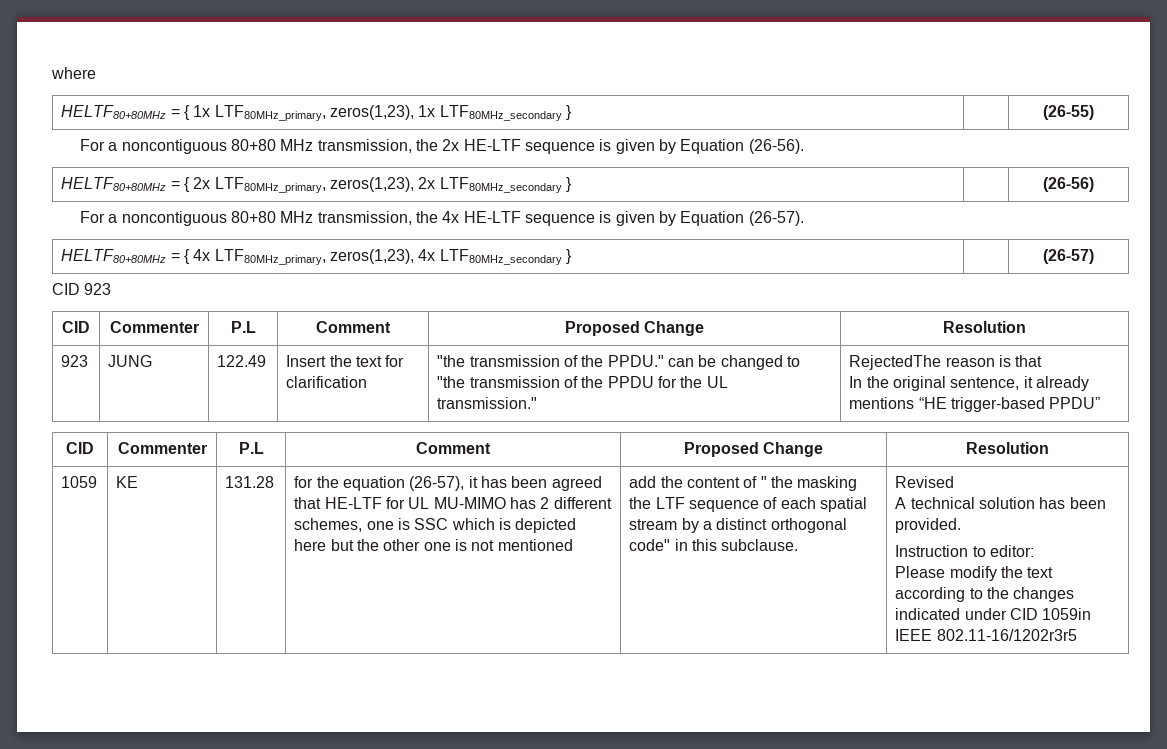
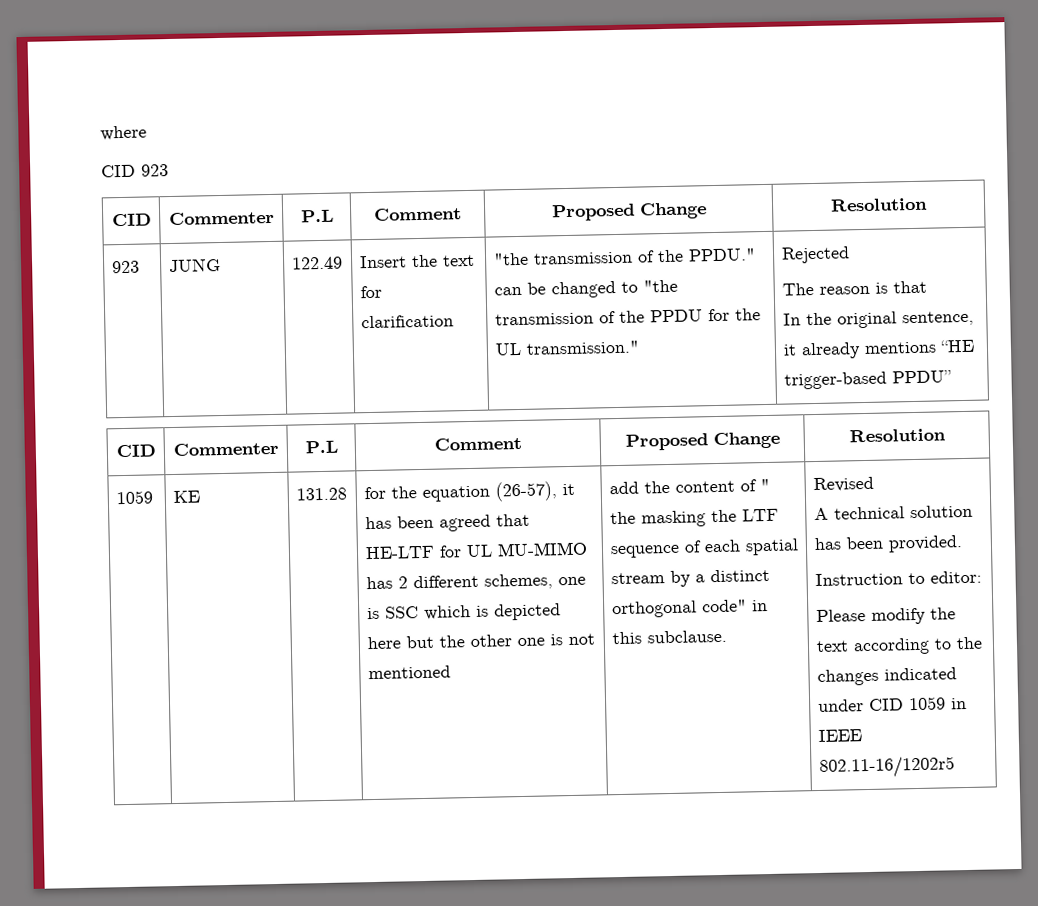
- HELTF80+80MHz = { 1x LTF80MHz_primary, zeros(1,23), 1x LTF80MHz_secondary } | | (26-55)
- For a noncontiguous 80+80 MHz transmission, the 2x HE-LTF sequence is given by Equation (26-56).
- HELTF80+80MHz = { 2x LTF80MHz_primary, zeros(1,23), 2x LTF80MHz_secondary } | | (26-56)
- For a noncontiguous 80+80 MHz transmission, the 4x HE-LTF sequence is given by Equation (26-57).
- HELTF80+80MHz = { 4x LTF80MHz_primary, zeros(1,23), 4x LTF80MHz_secondary } | | (26-57)
- RejectedThe reason is that
+ Rejected
+ The reason is that
- Please modify the text according to the changes indicated under CID 1059in IEEE 802.11-16/1202r3r5
+ Please modify the text according to the changes indicated under CID 1059 in IEEE 802.11-16/1202r5

